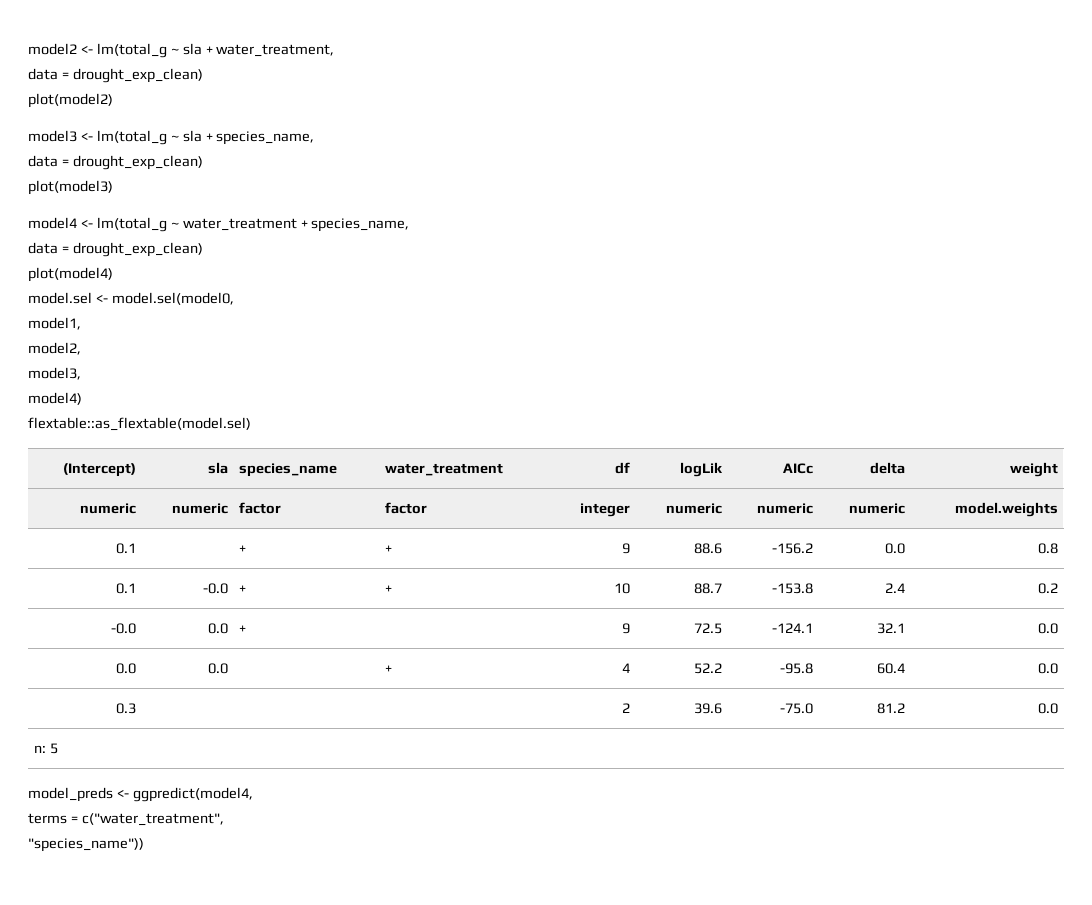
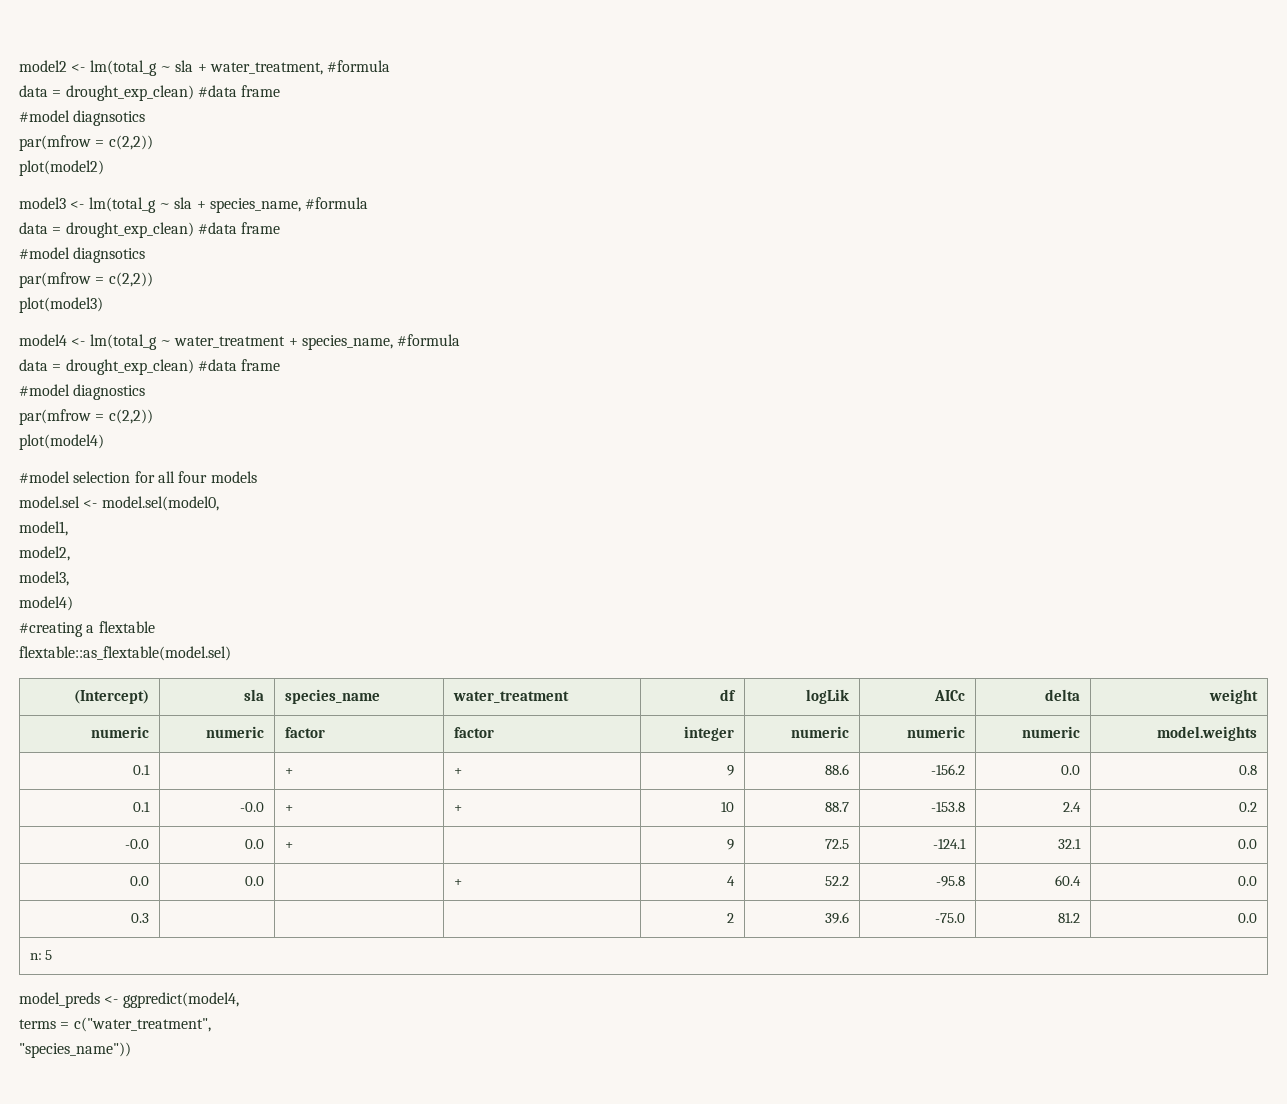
- model2 <- lm(total_g ~ sla + water_treatment,
- data = drought_exp_clean)
+ model2 <- lm(total_g ~ sla + water_treatment, #formula
+ data = drought_exp_clean) #data frame
+ #model diagnsotics
+ par(mfrow = c(2,2))
- model3 <- lm(total_g ~ sla + species_name,
- data = drought_exp_clean)
+ model3 <- lm(total_g ~ sla + species_name, #formula
+ data = drought_exp_clean) #data frame
+ #model diagnsotics
+ par(mfrow = c(2,2))
- model4 <- lm(total_g ~ water_treatment + species_name,
- data = drought_exp_clean)
+ model4 <- lm(total_g ~ water_treatment + species_name, #formula
+ data = drought_exp_clean) #data frame
+ #model diagnostics
+ par(mfrow = c(2,2))
  plot(model4)
+ #model selection for all four models
+ #creating a flextable

